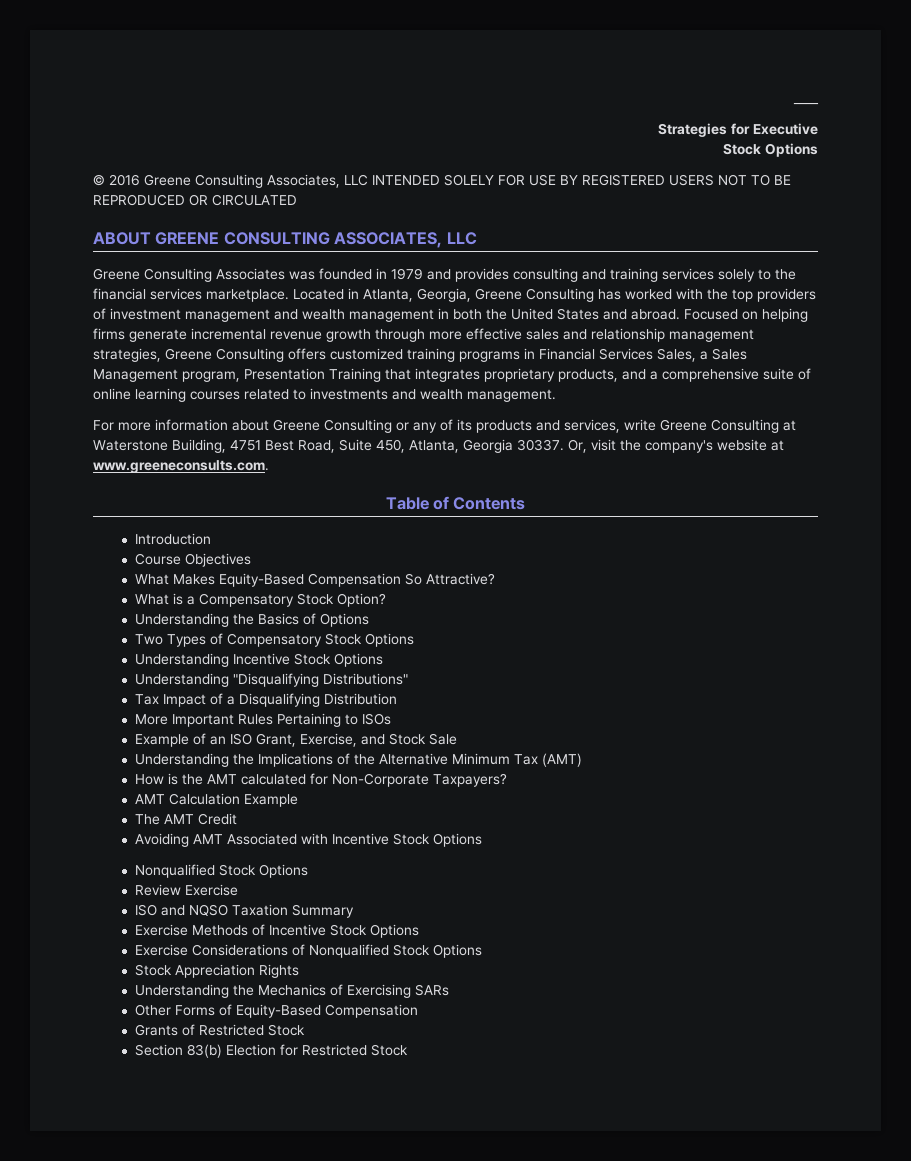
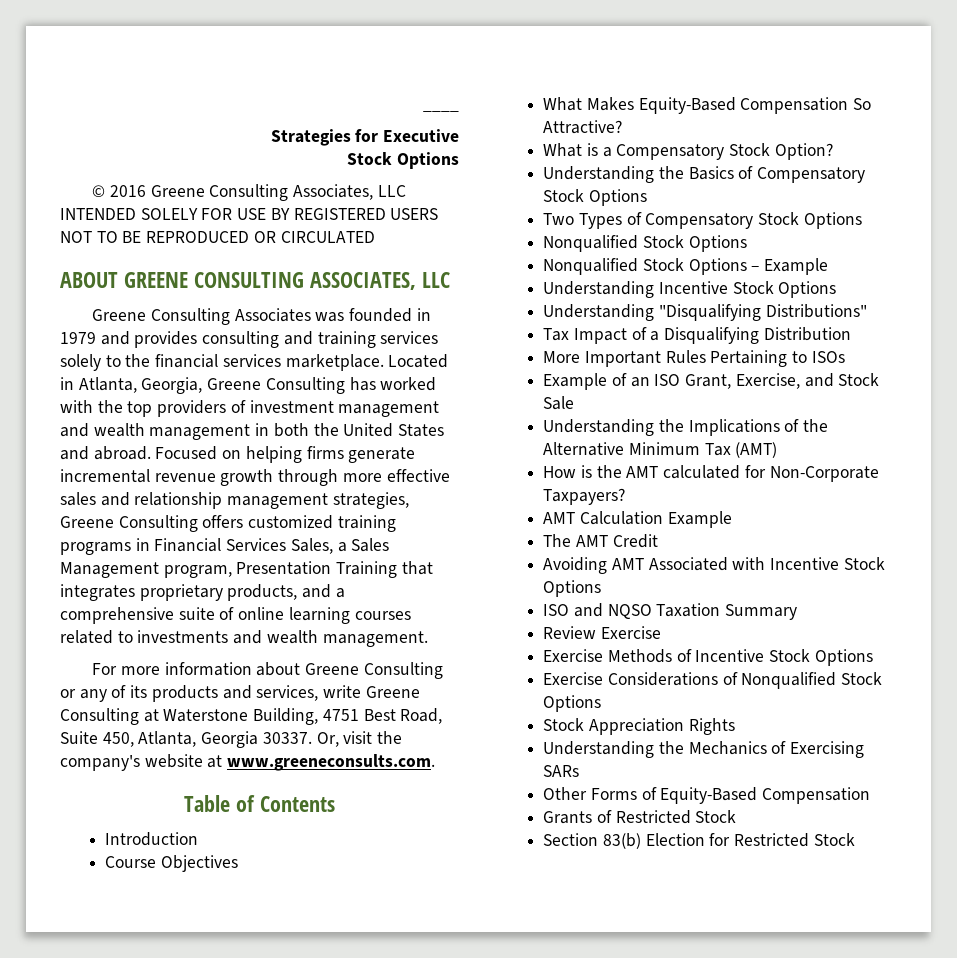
- Understanding the Basics of Options
+ Understanding the Basics of Compensatory Stock Options
  Two Types of Compensatory Stock Options
+ Nonqualified Stock Options
+ Nonqualified Stock Options – Example
  Avoiding AMT Associated with Incentive Stock Options
- Nonqualified Stock Options
- Review Exercise
+ Review Exercise

